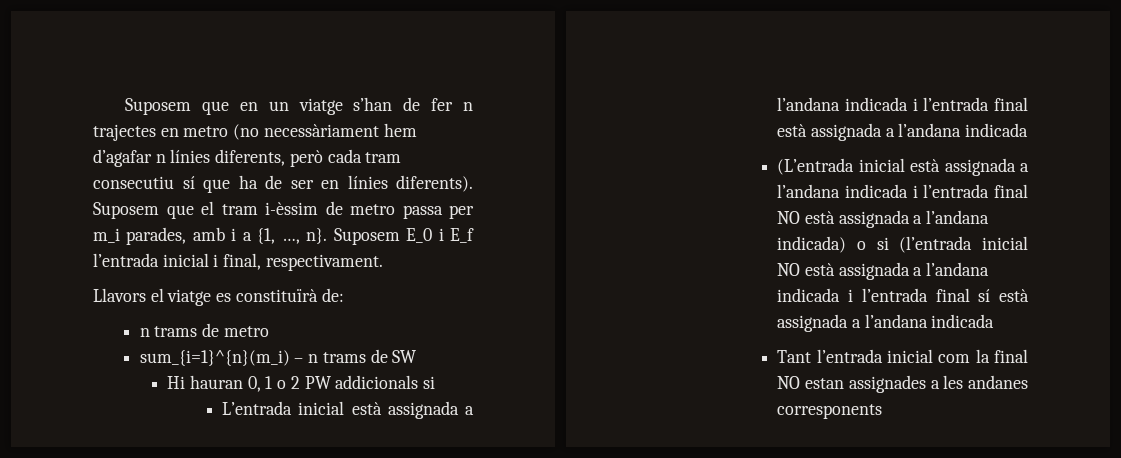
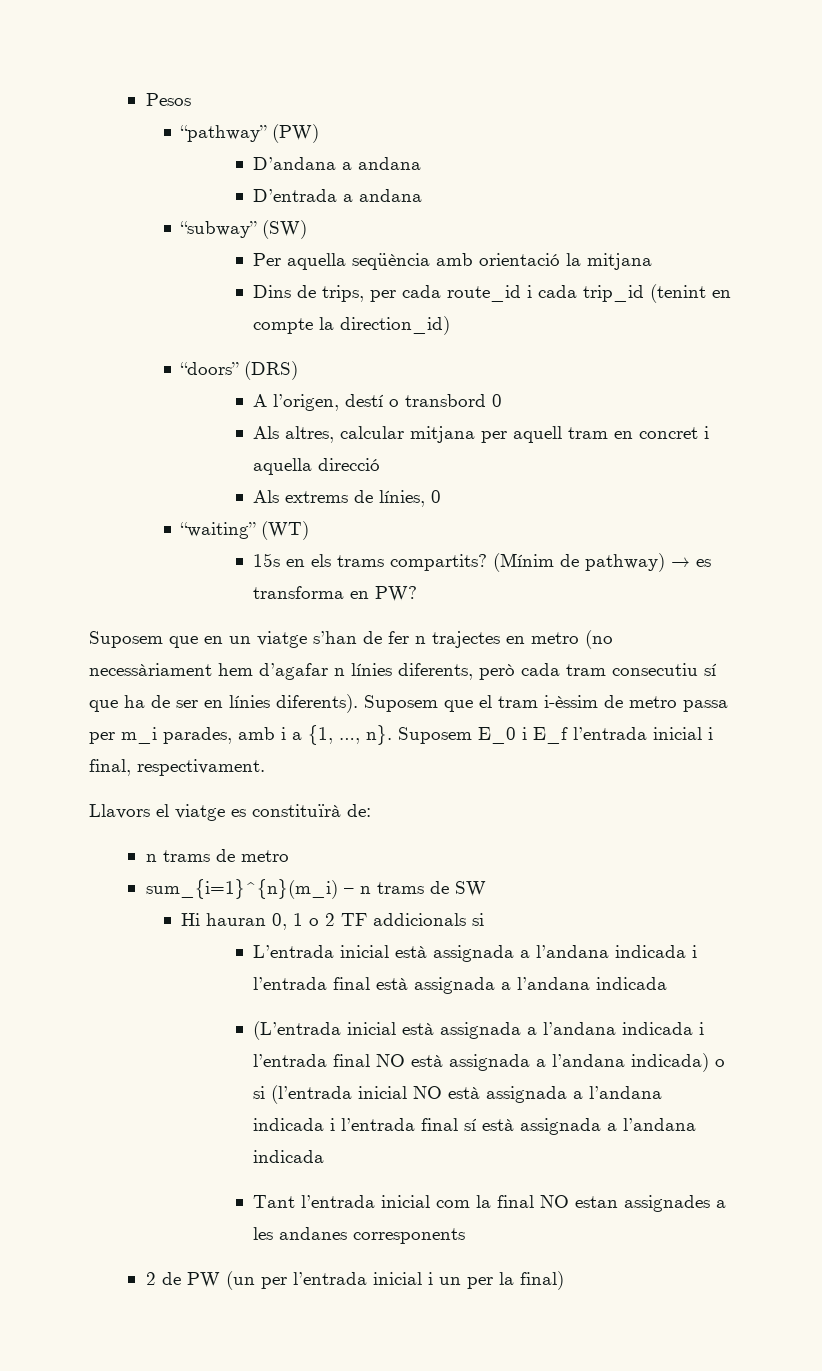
+ Pesos
+ “pathway” (PW)
+ D’andana a andana
+ D’entrada a andana
+ “subway” (SW)
+ Per aquella seqüència amb orientació la mitjana
+ Dins de trips, per cada route_id i cada trip_id (tenint en compte la direction_id)
+ “doors” (DRS)
+ A l’origen, destí o transbord 0
+ Als altres, calcular mitjana per aquell tram en concret i aquella direcció
+ Als extrems de línies, 0
+ “waiting” (WT)
+ 15s en els trams compartits? (Mínim de pathway) → es transforma en PW?
- Hi hauran 0, 1 o 2 PW addicionals si
+ Hi hauran 0, 1 o 2 TF addicionals si
+ 2 de PW (un per l’entrada inicial i un per la final)

